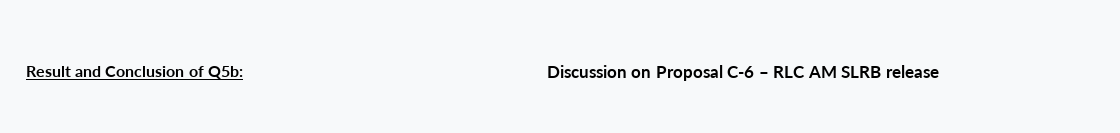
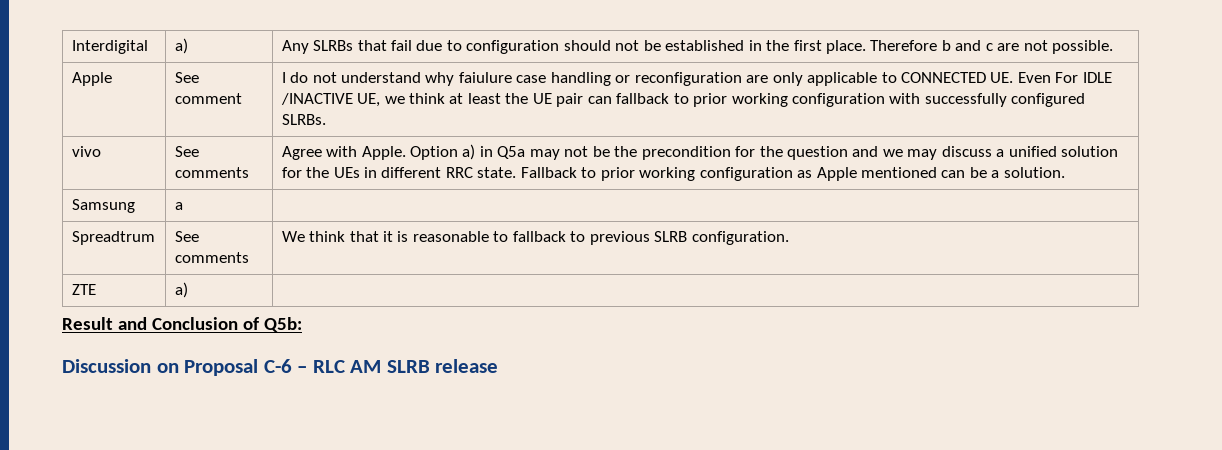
+ Interdigital | a) | Any SLRBs that fail due to configuration should not be established in the first place. Therefore b and c are not possible.
+ Apple | See comment | I do not understand why faiulure case handling or reconfiguration are only applicable to CONNECTED UE. Even For IDLE /INACTIVE UE, we think at least the UE pair can fallback to prior working configuration with successfully configured SLRBs.
+ vivo | See comments | Agree with Apple. Option a) in Q5a may not be the precondition for the question and we may discuss a unified solution for the UEs in different RRC state. Fallback to prior working configuration as Apple mentioned can be a solution.
+ Samsung | a |
+ Spreadtrum | See comments | We think that it is reasonable to fallback to previous SLRB configuration.
+ ZTE | a) |

